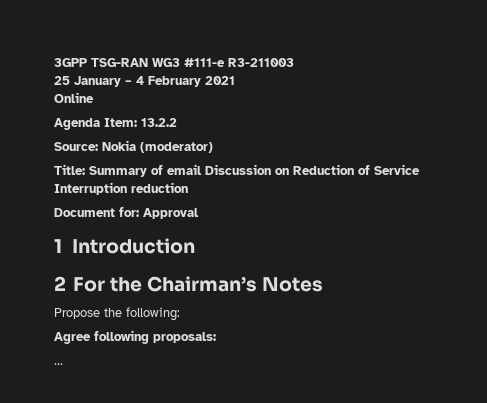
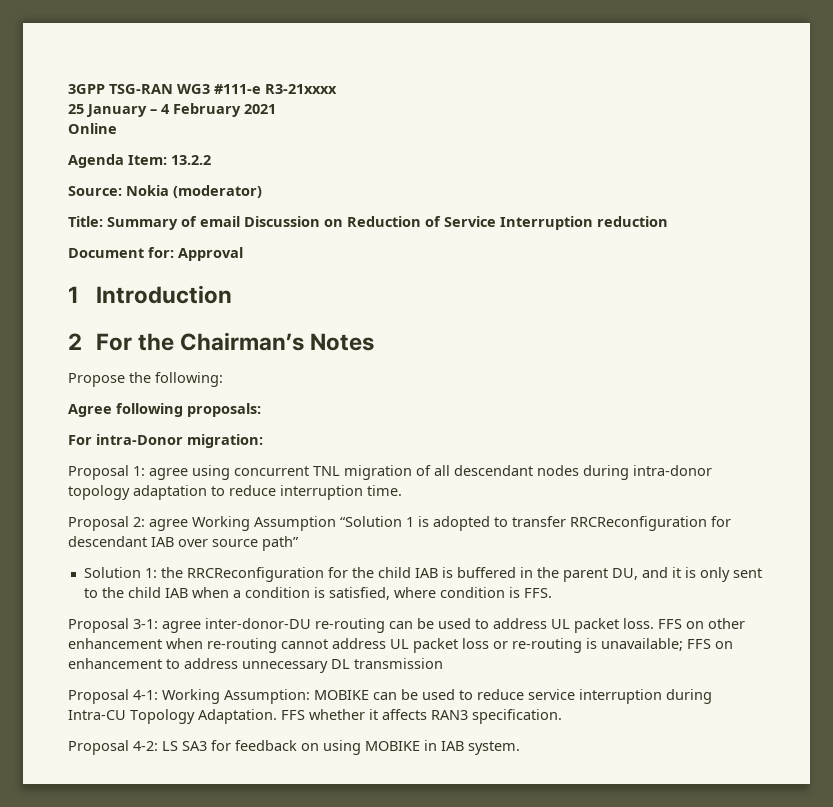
- 3GPP TSG-RAN WG3 #111-e R3-211003
+ 3GPP TSG-RAN WG3 #111-e R3-21xxxx
- …
+ For intra-Donor migration:
+ Proposal 1: agree using concurrent TNL migration of all descendant nodes during intra-donor topology adaptation to reduce interruption time.
+ Proposal 2: agree Working Assumption “Solution 1 is adopted to transfer RRCReconfiguration for descendant IAB over source path”
+ Solution 1: the RRCReconfiguration for the child IAB is buffered in the parent DU, and it is only sent to the child IAB when a condition is satisfied, where condition is FFS.
+ Proposal 3-1: agree inter-donor-DU re-routing can be used to address UL packet loss. FFS on other enhancement when re-routing cannot address UL packet loss or re-routing is unavailable; FFS on enhancement to address unnecessary DL transmission
+ Proposal 4-1: Working Assumption: MOBIKE can be used to reduce service interruption during Intra-CU Topology Adaptation. FFS whether it affects RAN3 specification.
+ Proposal 4-2: LS SA3 for feedback on using MOBIKE in IAB system.

